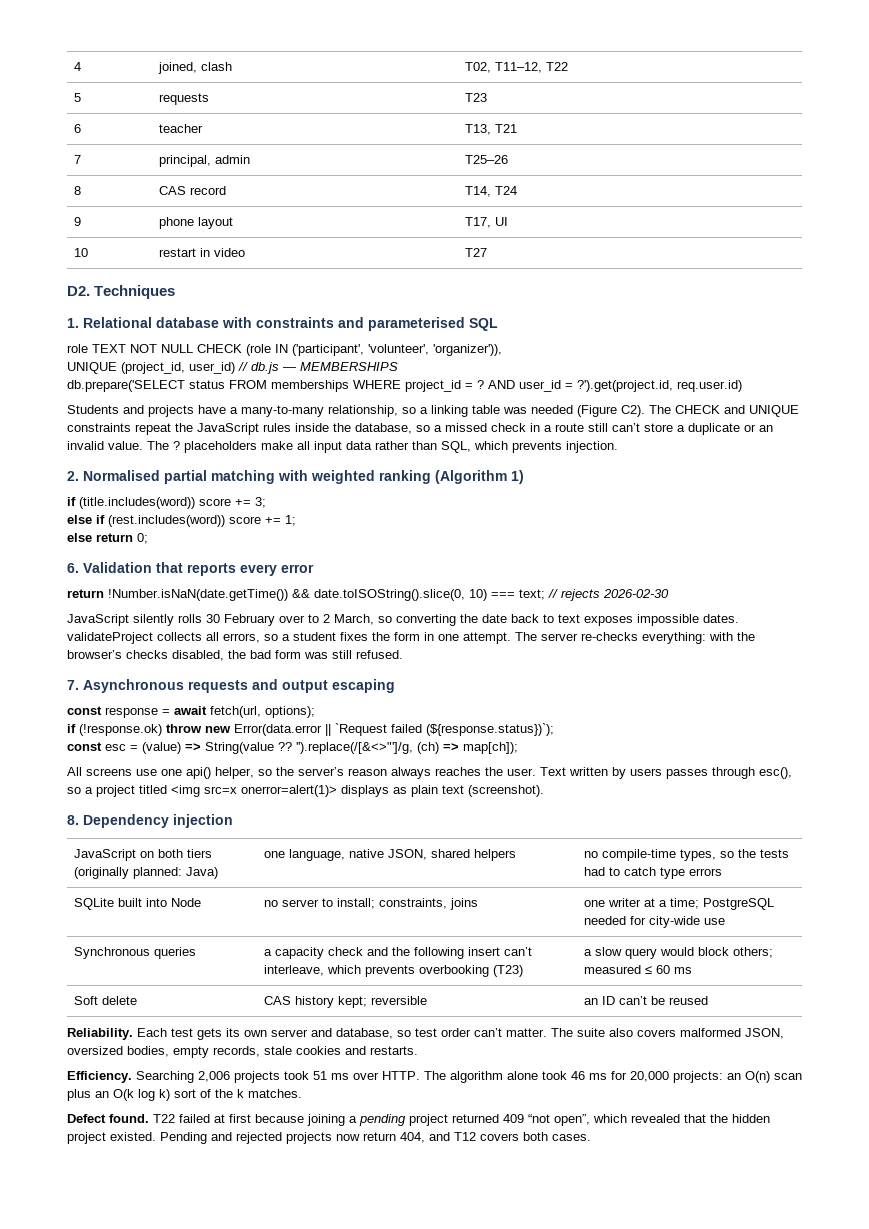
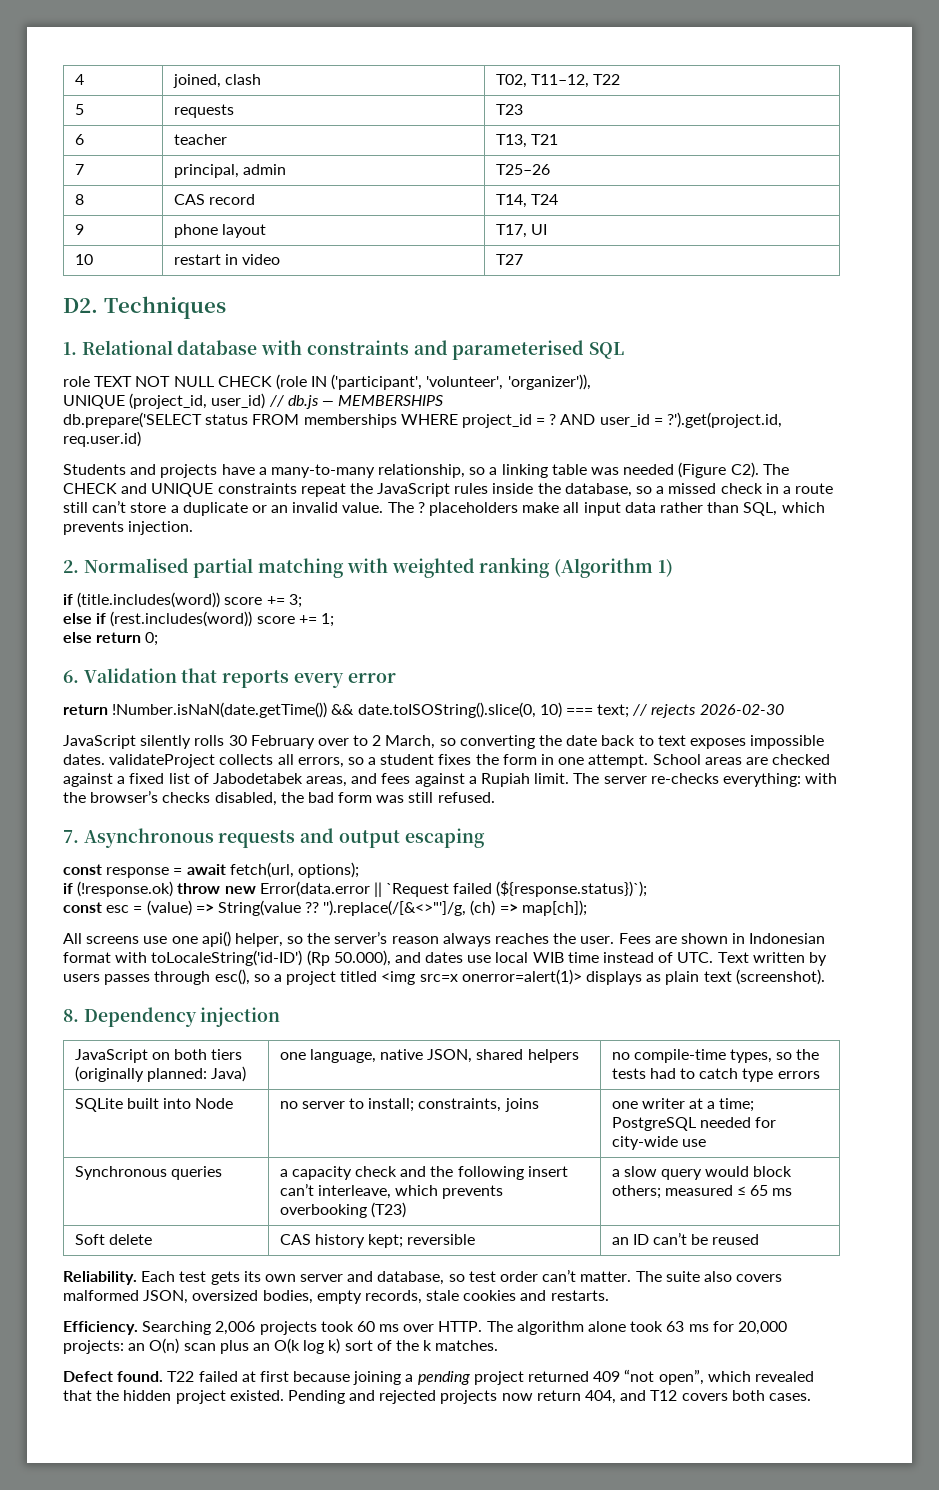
+ School areas are checked against a fixed list of Jabodetabek areas, and fees against a Rupiah limit.
- Text written by users passes through esc(), so a project titled <img src=x onerror=alert(1)> displays as plain text (screenshot).
+ Fees are shown in Indonesian format with toLocaleString('id-ID') (Rp 50.000), and dates use local WIB time instead of UTC. Text written by users passes through esc(), so a project titled <img src=x onerror=alert(1)> displays as plain text (screenshot).
- Synchronous queries | a capacity check and the following insert can’t interleave, which prevents overbooking (T23) | a slow query would block others; measured ≤ 60 ms
+ Synchronous queries | a capacity check and the following insert can’t interleave, which prevents overbooking (T23) | a slow query would block others; measured ≤ 65 ms
- Searching 2,006 projects took 51 ms over HTTP.
+ Searching 2,006 projects took 60 ms over HTTP.
- The algorithm alone took 46 ms for 20,000 projects: an O(n) scan plus an O(k log k) sort of the k matches.
+ The algorithm alone took 63 ms for 20,000 projects: an O(n) scan plus an O(k log k) sort of the k matches.

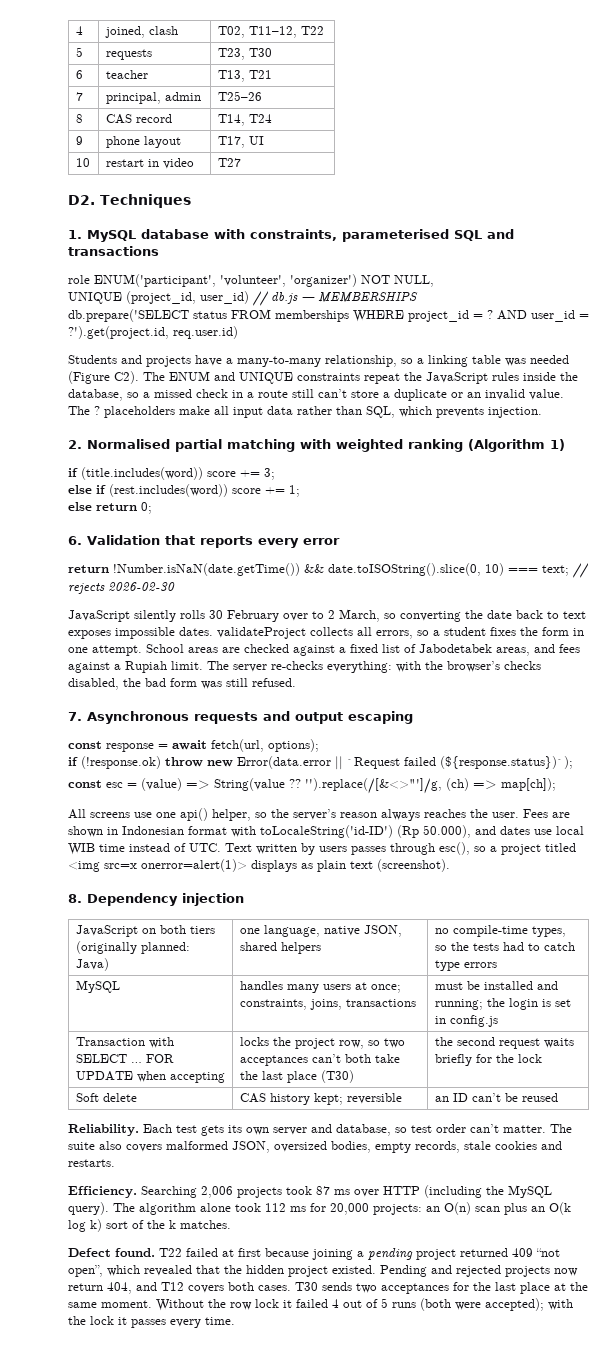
- 5 | requests | T23
+ 5 | requests | T23, T30
- 1. Relational database with constraints and parameterised SQL
+ 1. MySQL database with constraints, parameterised SQL and transactions
- role TEXT NOT NULL CHECK (role IN ('participant', 'volunteer', 'organizer')),
+ role ENUM('participant', 'volunteer', 'organizer') NOT NULL,
- Students and projects have a many-to-many relationship, so a linking table was needed (Figure C2). The CHECK and UNIQUE constraints repeat the JavaScript rules inside the database, so a missed check in a route still can’t store a duplicate or an invalid value.
+ Students and projects have a many-to-many relationship, so a linking table was needed (Figure C2). The ENUM and UNIQUE constraints repeat the JavaScript rules inside the database, so a missed check in a route still can’t store a duplicate or an invalid value.
- SQLite built into Node | no server to install; constraints, joins | one writer at a time; PostgreSQL needed for city-wide use
- Synchronous queries | a capacity check and the following insert can’t interleave, which prevents overbooking (T23) | a slow query would block others; measured ≤ 65 ms
+ MySQL | handles many users at once; constraints, joins, transactions | must be installed and running; the login is set in config.js
+ Transaction with SELECT … FOR UPDATE when accepting | locks the project row, so two acceptances can’t both take the last place (T30) | the second request waits briefly for the lock
- Searching 2,006 projects took 60 ms over HTTP.
+ Searching 2,006 projects took 87 ms over HTTP (including the MySQL query).
- The algorithm alone took 63 ms for 20,000 projects: an O(n) scan plus an O(k log k) sort of the k matches.
+ The algorithm alone took 112 ms for 20,000 projects: an O(n) scan plus an O(k log k) sort of the k matches.
+ T30 sends two acceptances for the last place at the same moment. Without the row lock it failed 4 out of 5 runs (both were accepted); with the lock it passes every time.

